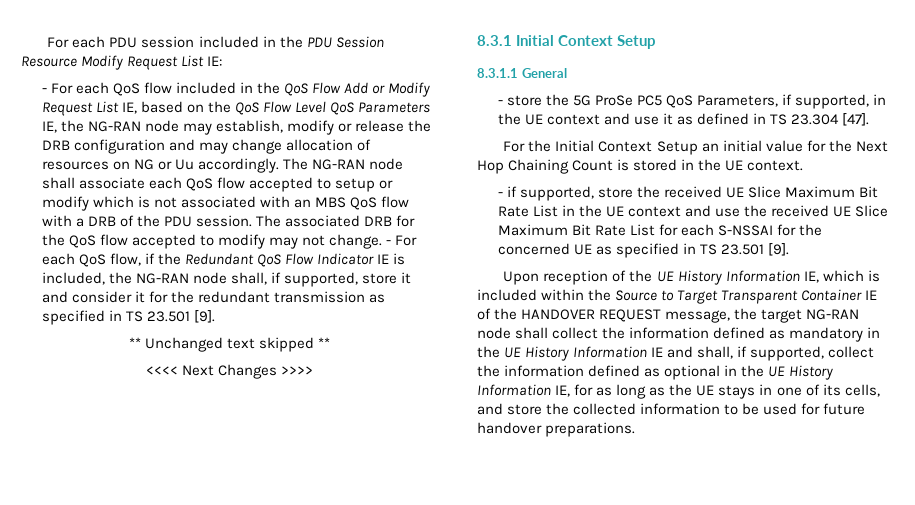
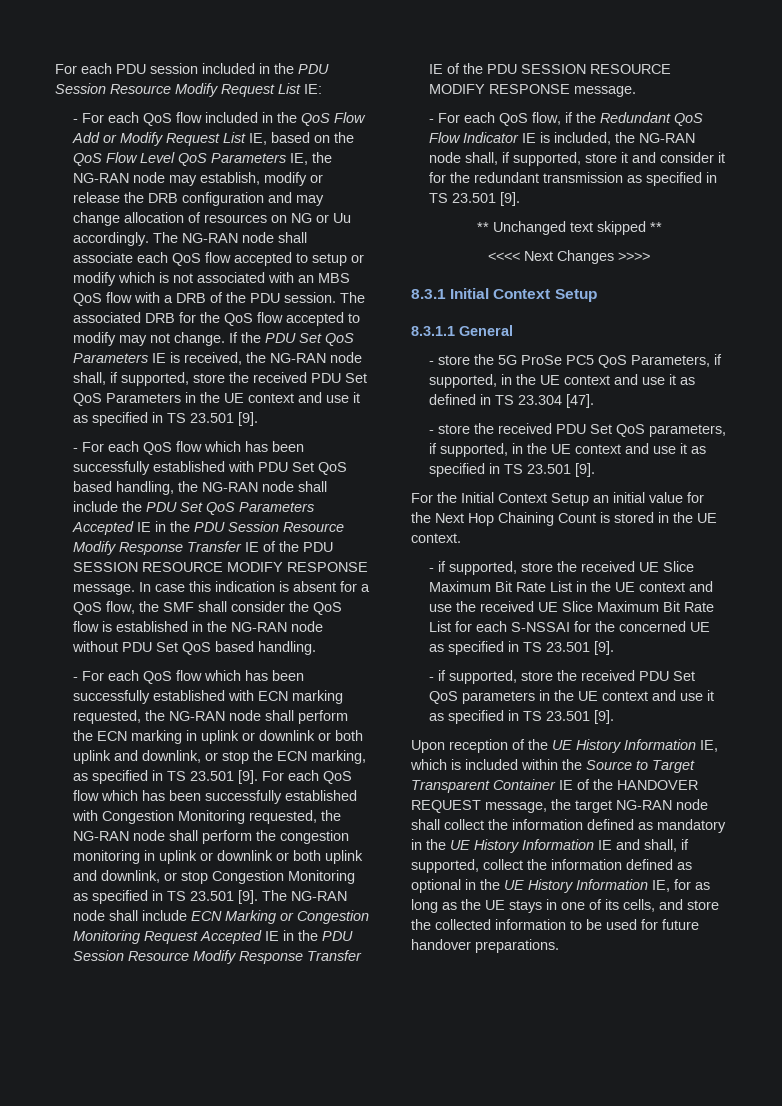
- The associated DRB for the QoS flow accepted to modify may not change. - For each QoS flow, if the Redundant QoS Flow Indicator IE is included, the NG-RAN node shall, if supported, store it and consider it for the redundant transmission as specified in TS 23.501 [9].
+ The associated DRB for the QoS flow accepted to modify may not change. If the PDU Set QoS Parameters IE is received, the NG-RAN node shall, if supported, store the received PDU Set QoS Parameters in the UE context and use it as specified in TS 23.501 [9].
+ - For each QoS flow which has been successfully established with PDU Set QoS based handling, the NG-RAN node shall include the PDU Set QoS Parameters Accepted IE in the PDU Session Resource Modify Response Transfer IE of the PDU SESSION RESOURCE MODIFY RESPONSE message. In case this indication is absent for a QoS flow, the SMF shall consider the QoS flow is established in the NG-RAN node without PDU Set QoS based handling.
+ - For each QoS flow which has been successfully established with ECN marking requested, the NG-RAN node shall perform the ECN marking in uplink or downlink or both uplink and downlink, or stop the ECN marking, as specified in TS 23.501 [9]. For each QoS flow which has been successfully established with Congestion Monitoring requested, the NG-RAN node shall perform the congestion monitoring in uplink or downlink or both uplink and downlink, or stop Congestion Monitoring as specified in TS 23.501 [9]. The NG-RAN node shall include ECN Marking or Congestion Monitoring Request Accepted IE in the PDU Session Resource Modify Response Transfer IE of the PDU SESSION RESOURCE MODIFY RESPONSE message.
+ - For each QoS flow, if the Redundant QoS Flow Indicator IE is included, the NG-RAN node shall, if supported, store it and consider it for the redundant transmission as specified in TS 23.501 [9].
+ - store the received PDU Set QoS parameters, if supported, in the UE context and use it as specified in TS 23.501 [9].
+ - if supported, store the received PDU Set QoS parameters in the UE context and use it as specified in TS 23.501 [9].

